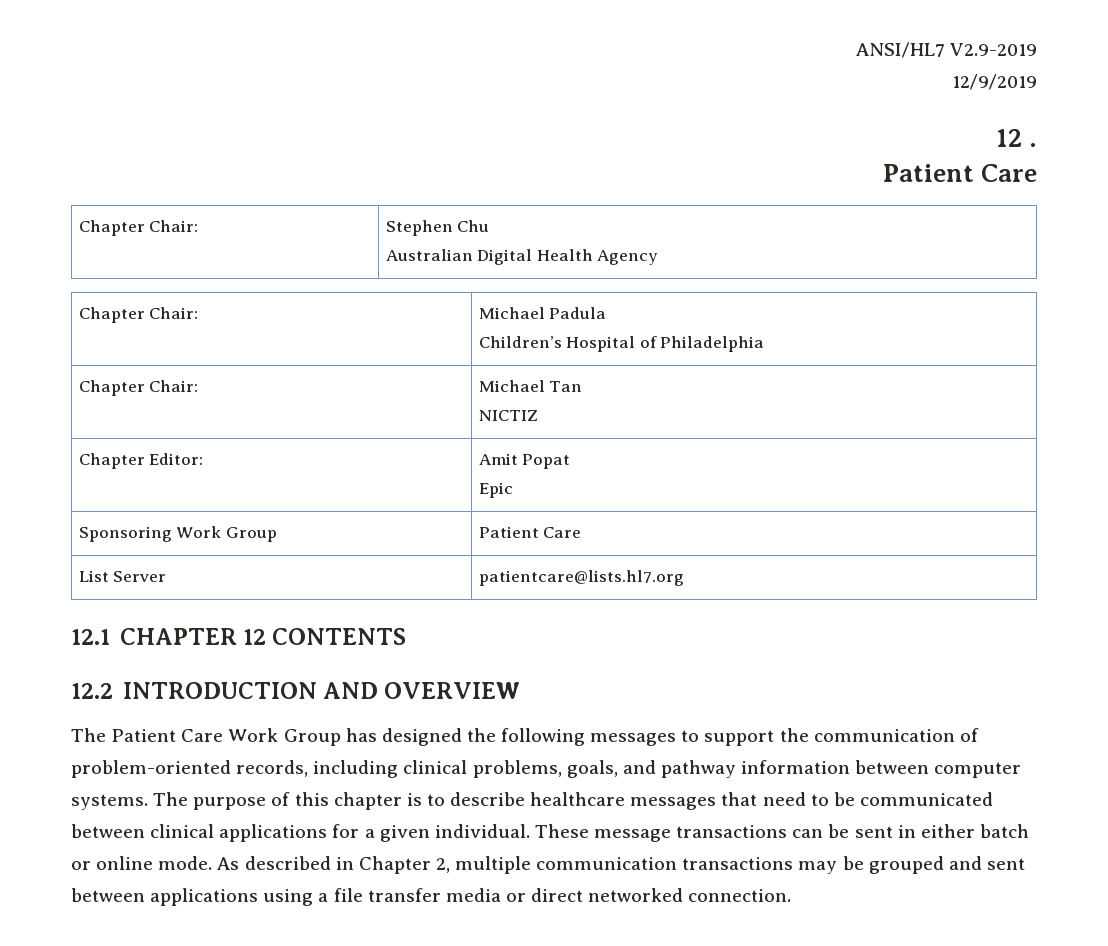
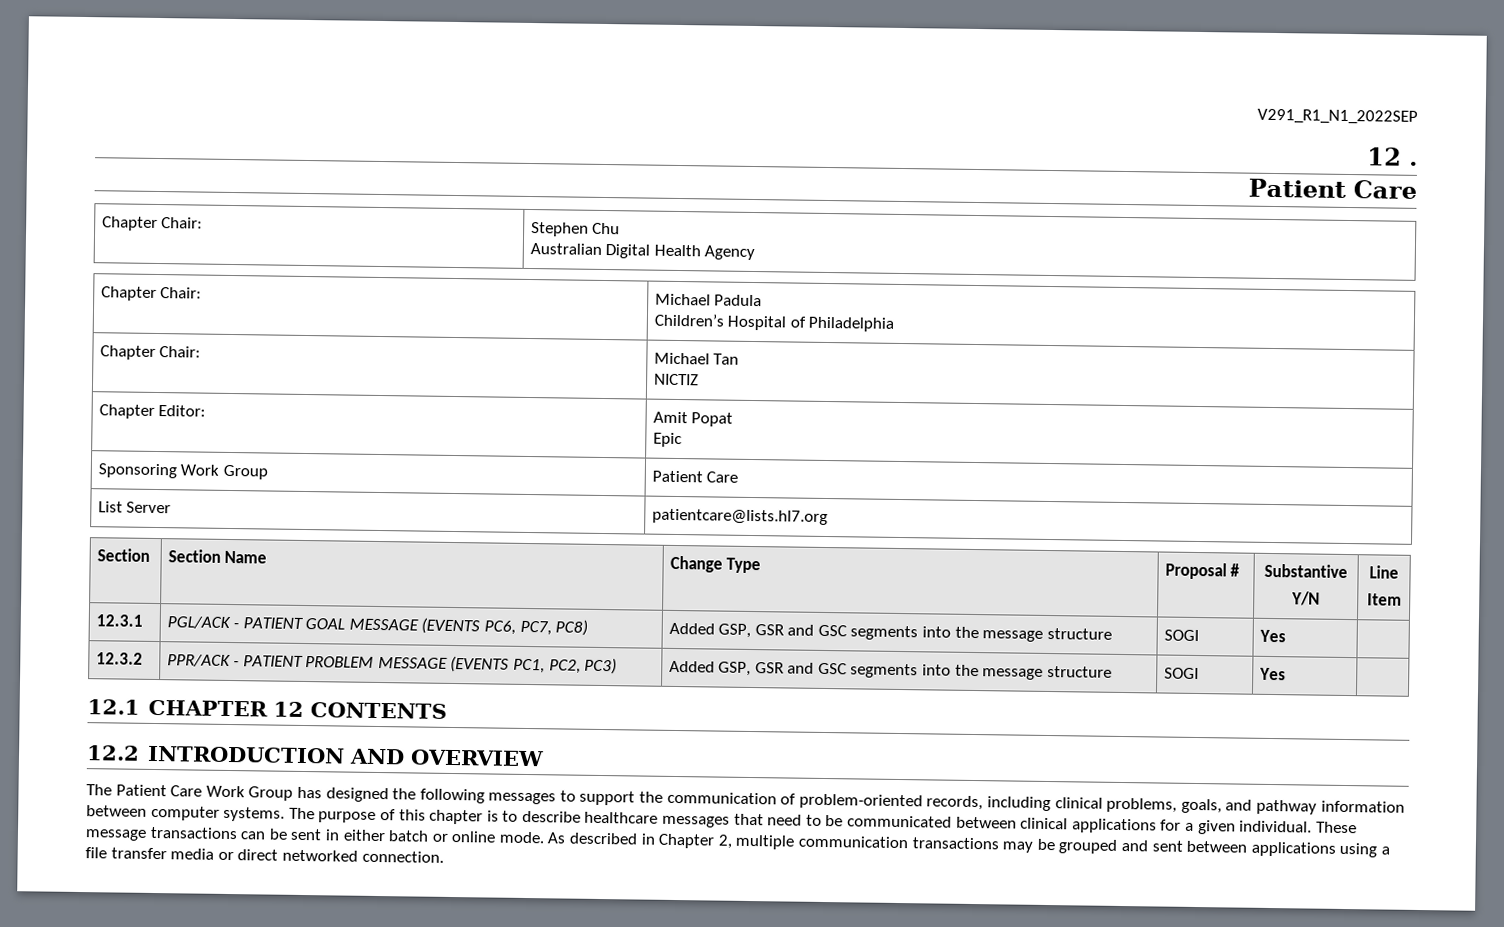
- ANSI/HL7 V2.9-2019
- 12/9/2019
+ V291_R1_N1_2022SEP
+ Section | Section Name | Change Type | Proposal # | Substantive
+ Y/N | Line
+ Item
+ 12.3.1 | PGL/ACK - PATIENT GOAL MESSAGE (EVENTS PC6, PC7, PC8) | Added GSP, GSR and GSC segments into the message structure | SOGI | Yes |
+ 12.3.2 | PPR/ACK - PATIENT PROBLEM MESSAGE (EVENTS PC1, PC2, PC3) | Added GSP, GSR and GSC segments into the message structure | SOGI | Yes |

